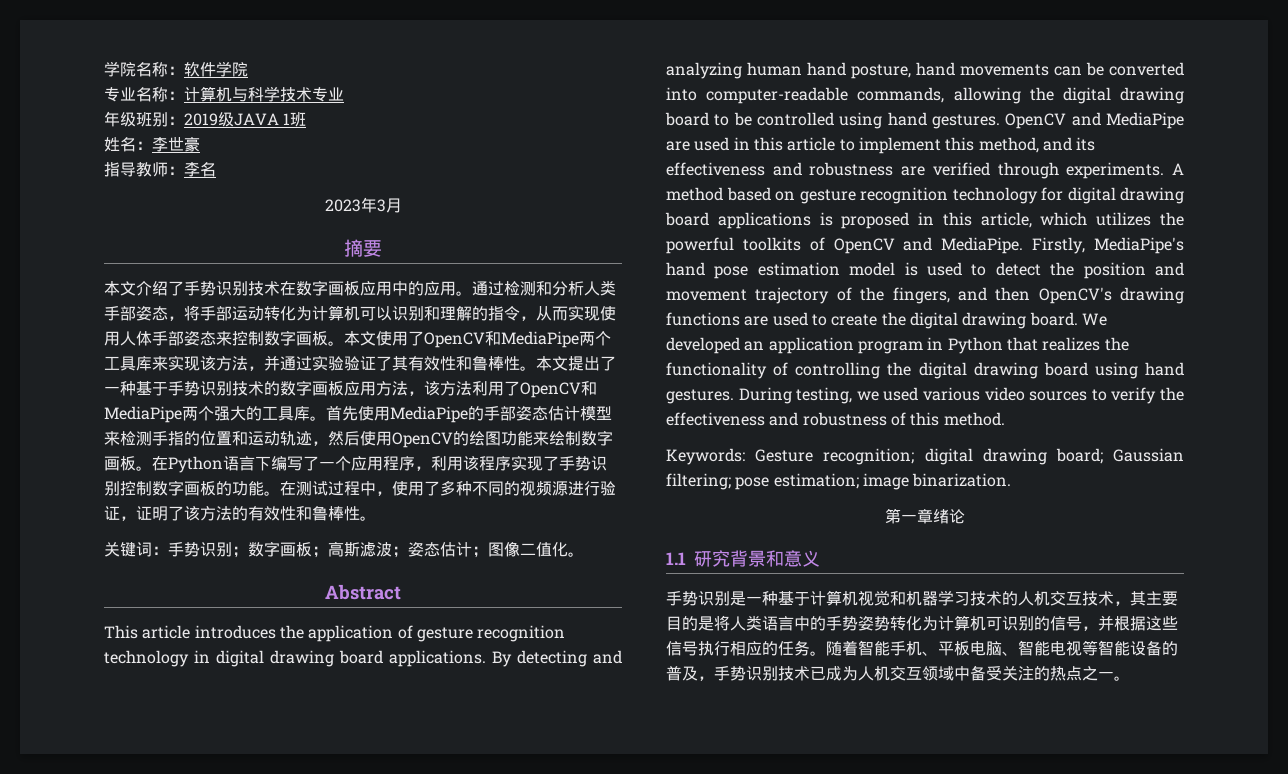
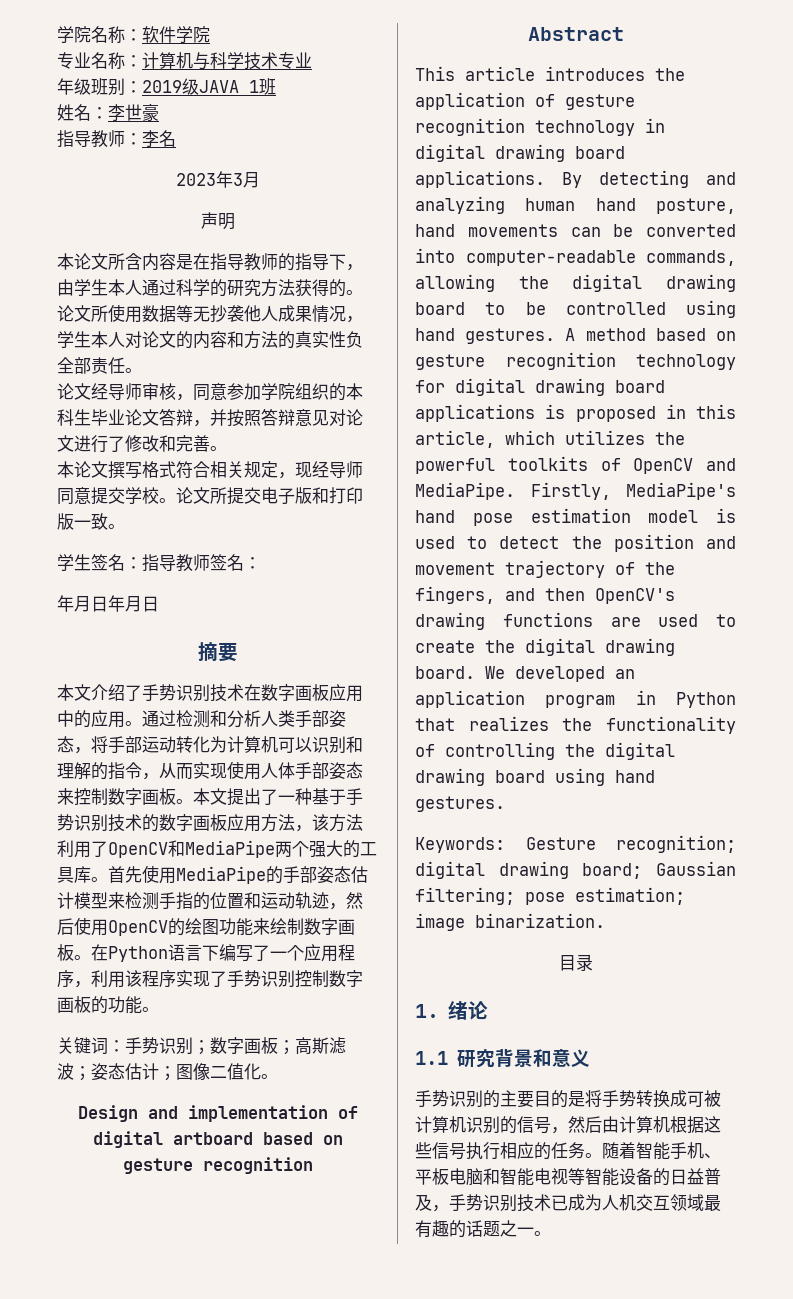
+ 声明
+ 本论文所含内容是在指导教师的指导下，由学生本人通过科学的研究方法获得的。论文所使用数据等无抄袭他人成果情况，学生本人对论文的内容和方法的真实性负全部责任。
+ 论文经导师审核，同意参加学院组织的本科生毕业论文答辩，并按照答辩意见对论文进行了修改和完善。
+ 本论文撰写格式符合相关规定，现经导师同意提交学校。论文所提交电子版和打印版一致。
+ 学生签名：指导教师签名：
+ 年月日年月日
- 本文使用了OpenCV和MediaPipe两个工具库来实现该方法，并通过实验验证了其有效性和鲁棒性。本文提出了一种基于手势识别技术的数字画板应用方法，该方法利用了OpenCV和MediaPipe两个强大的工具库。
+ 本文提出了一种基于手势识别技术的数字画板应用方法，该方法利用了OpenCV和MediaPipe两个强大的工具库。
- 在测试过程中，使用了多种不同的视频源进行验证，证明了该方法的有效性和鲁棒性。
+ Design and implementation of digital artboard based on gesture recognition
- OpenCV and MediaPipe are used in this article to implement this method, and its effectiveness and robustness are verified through experiments.
- During testing, we used various video sources to verify the effectiveness and robustness of this method.
- 第一章绪论
+ 目录
+ 1.绪论
- 手势识别是一种基于计算机视觉和机器学习技术的人机交互技术，其主要目的是将人类语言中的手势姿势转化为计算机可识别的信号，并根据这些信号执行相应的任务。
+ 手势识别的主要目的是将手势转换成可被计算机识别的信号，然后由计算机根据这些信号执行相应的任务。
- 随着智能手机、平板电脑、智能电视等智能设备的普及，手势识别技术已成为人机交互领域中备受关注的热点之一。
+ 随着智能手机、平板电脑和智能电视等智能设备的日益普及，手势识别技术已成为人机交互领域最有趣的话题之一。

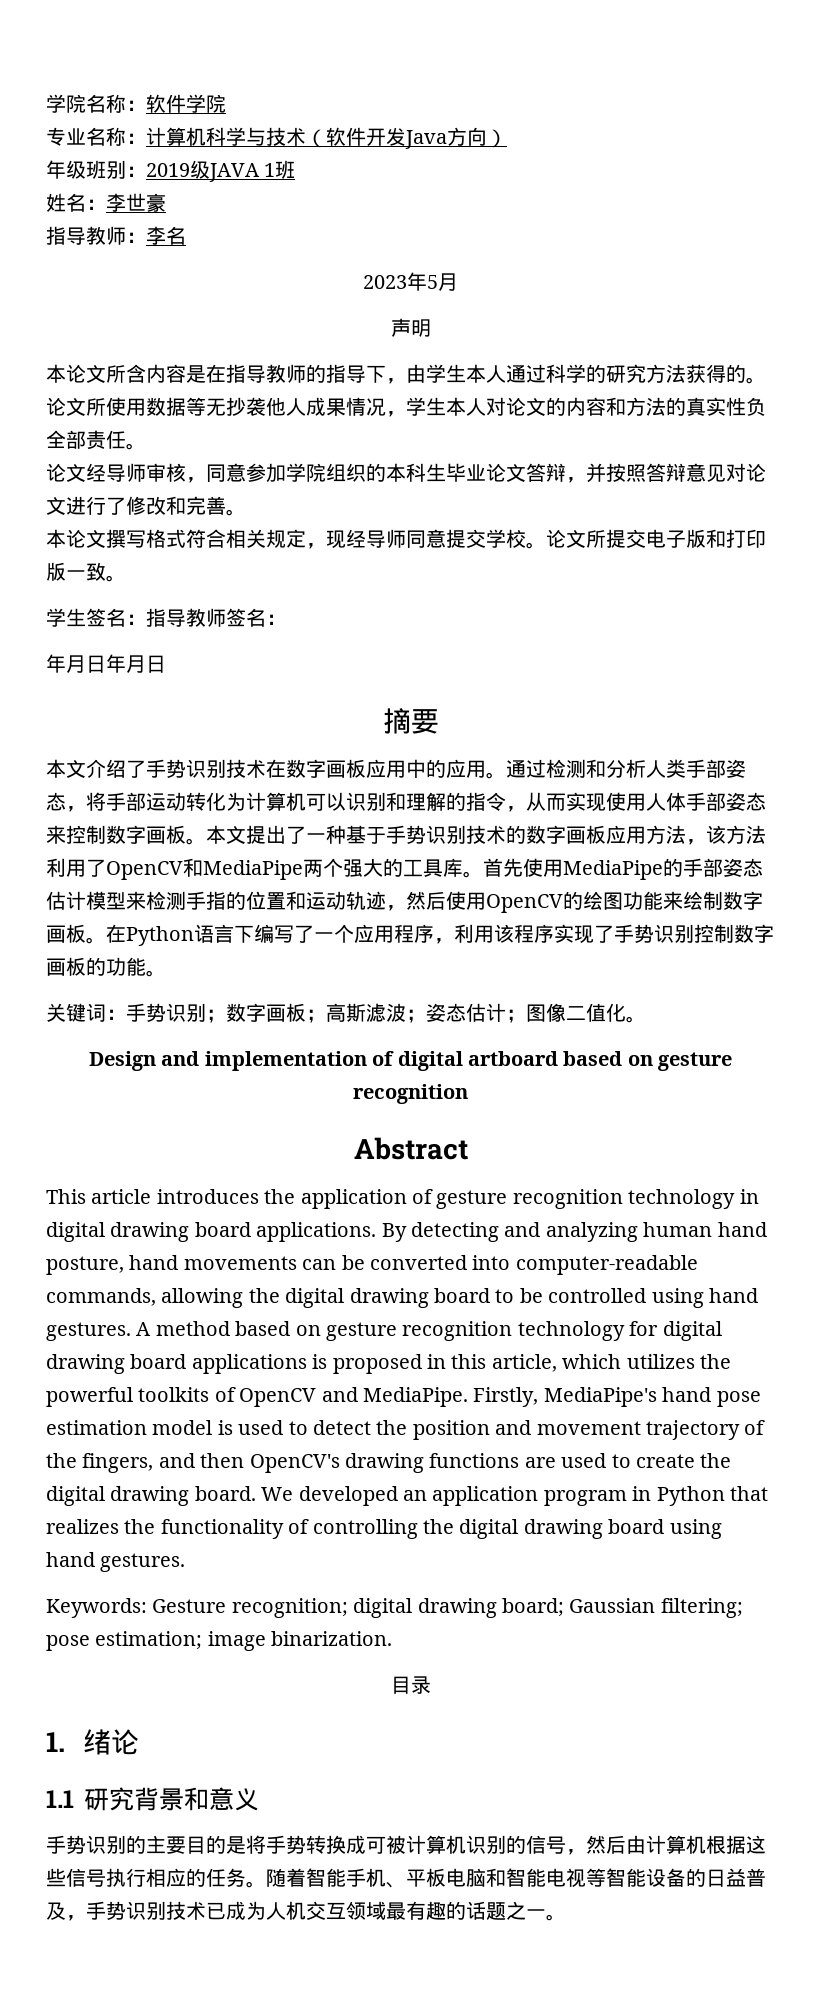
- 专业名称：计算机与科学技术专业
+ 专业名称：计算机科学与技术（软件开发Java方向）
- 2023年3月
+ 2023年5月

